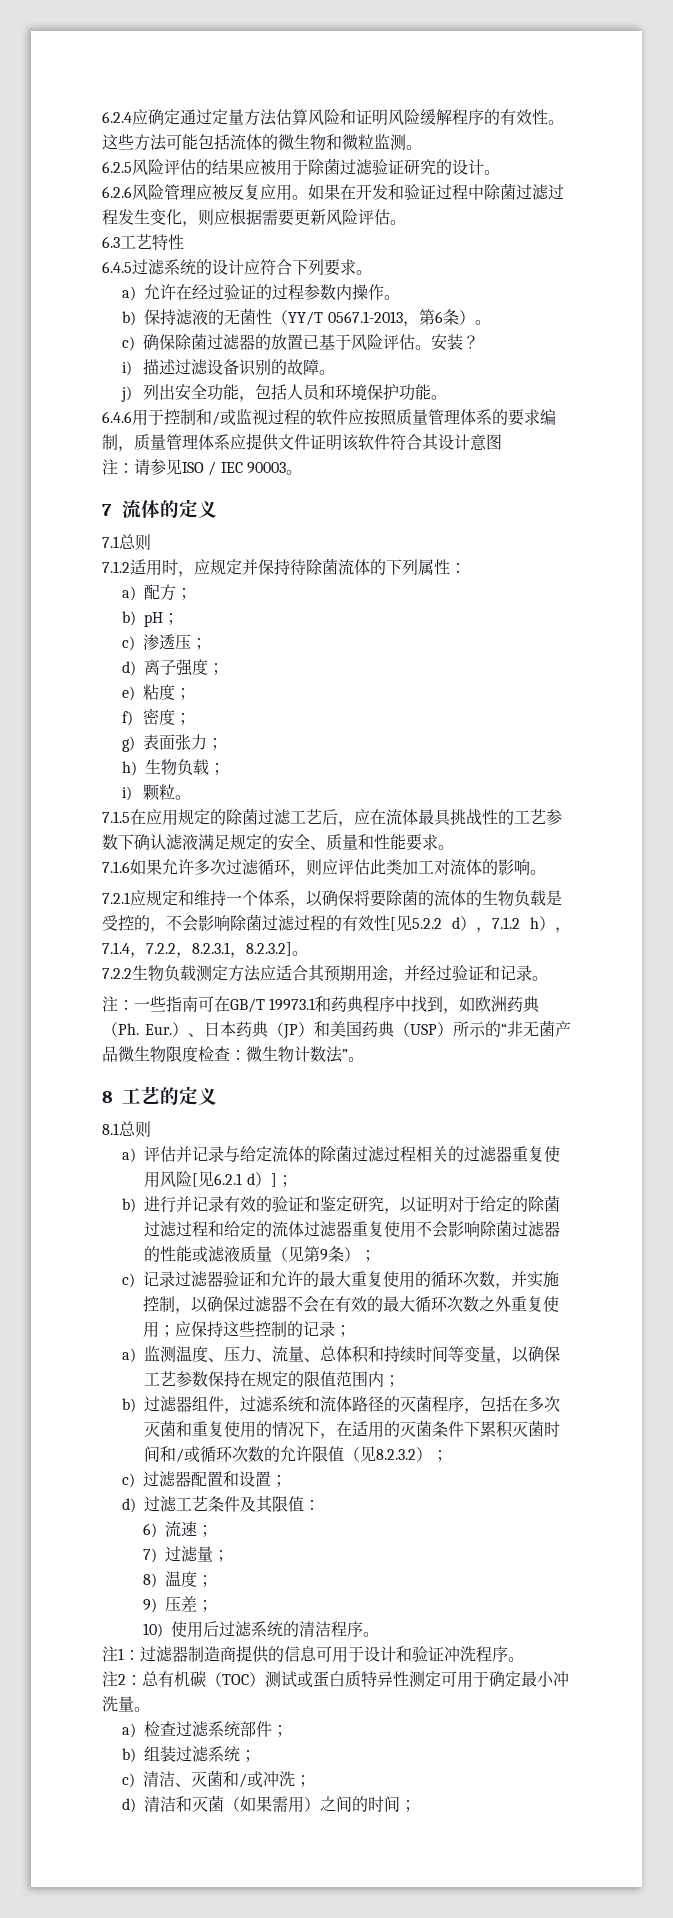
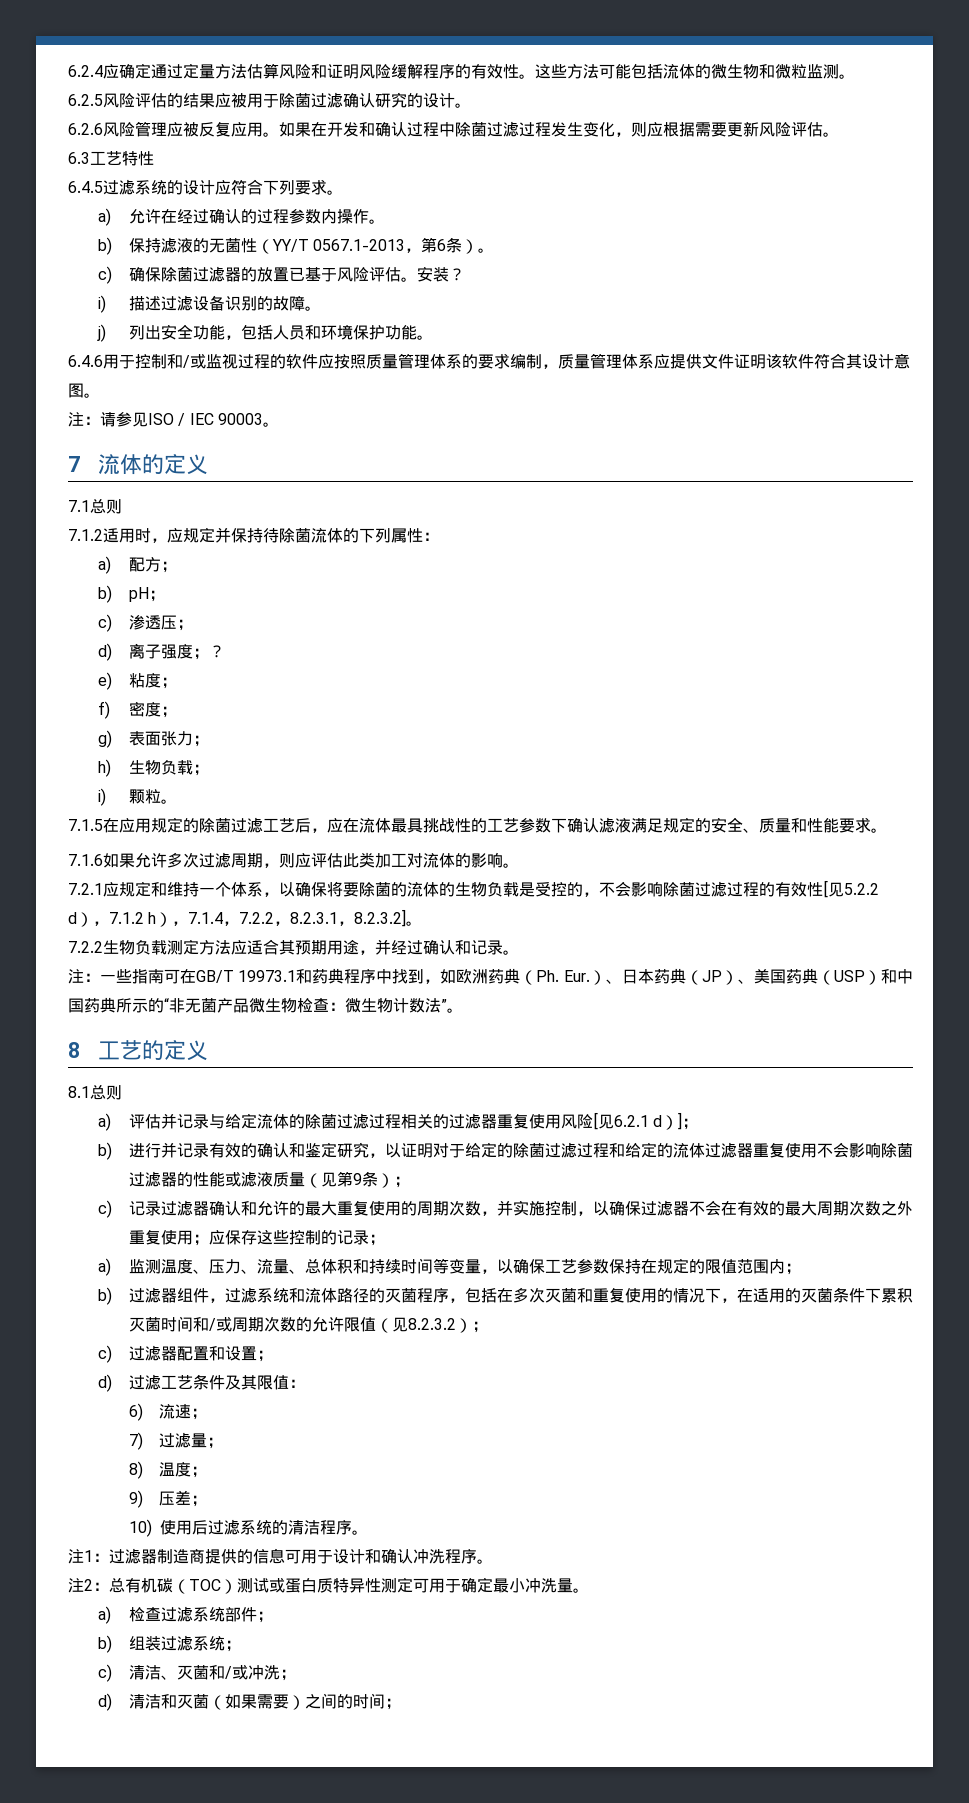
- 6.2.5风险评估的结果应被用于除菌过滤验证研究的设计。
+ 6.2.5风险评估的结果应被用于除菌过滤确认研究的设计。
- 如果在开发和验证过程中除菌过滤过程发生变化，则应根据需要更新风险评估。
+ 如果在开发和确认过程中除菌过滤过程发生变化，则应根据需要更新风险评估。
- a)允许在经过验证的过程参数内操作。
+ a)允许在经过确认的过程参数内操作。
- 6.4.6用于控制和/或监视过程的软件应按照质量管理体系的要求编制，质量管理体系应提供文件证明该软件符合其设计意图
+ 6.4.6用于控制和/或监视过程的软件应按照质量管理体系的要求编制，质量管理体系应提供文件证明该软件符合其设计意图。
- d)离子强度；
+ d)离子强度；？
- 7.1.6如果允许多次过滤循环，则应评估此类加工对流体的影响。
+ 7.1.6如果允许多次过滤周期，则应评估此类加工对流体的影响。
- 7.2.2生物负载测定方法应适合其预期用途，并经过验证和记录。
+ 7.2.2生物负载测定方法应适合其预期用途，并经过确认和记录。
- 注：一些指南可在GB/T 19973.1和药典程序中找到，如欧洲药典（Ph. Eur.）、日本药典（JP）和美国药典（USP）所示的“非无菌产品微生物限度检查：微生物计数法”。
+ 注：一些指南可在GB/T 19973.1和药典程序中找到，如欧洲药典（Ph. Eur.）、日本药典（JP）、美国药典（USP）和中国药典所示的“非无菌产品微生物检查：微生物计数法”。
- b)进行并记录有效的验证和鉴定研究，以证明对于给定的除菌过滤过程和给定的流体过滤器重复使用不会影响除菌过滤器的性能或滤液质量（见第9条）；
+ b)进行并记录有效的确认和鉴定研究，以证明对于给定的除菌过滤过程和给定的流体过滤器重复使用不会影响除菌过滤器的性能或滤液质量（见第9条）；
- c)记录过滤器验证和允许的最大重复使用的循环次数，并实施控制，以确保过滤器不会在有效的最大循环次数之外重复使用；应保持这些控制的记录；
+ c)记录过滤器确认和允许的最大重复使用的周期次数，并实施控制，以确保过滤器不会在有效的最大周期次数之外重复使用；应保存这些控制的记录；
- b)过滤器组件，过滤系统和流体路径的灭菌程序，包括在多次灭菌和重复使用的情况下，在适用的灭菌条件下累积灭菌时间和/或循环次数的允许限值（见8.2.3.2）；
+ b)过滤器组件，过滤系统和流体路径的灭菌程序，包括在多次灭菌和重复使用的情况下，在适用的灭菌条件下累积灭菌时间和/或周期次数的允许限值（见8.2.3.2）；
- 注1：过滤器制造商提供的信息可用于设计和验证冲洗程序。
+ 注1：过滤器制造商提供的信息可用于设计和确认冲洗程序。
- d)清洁和灭菌（如果需用）之间的时间；
+ d)清洁和灭菌（如果需要）之间的时间；

